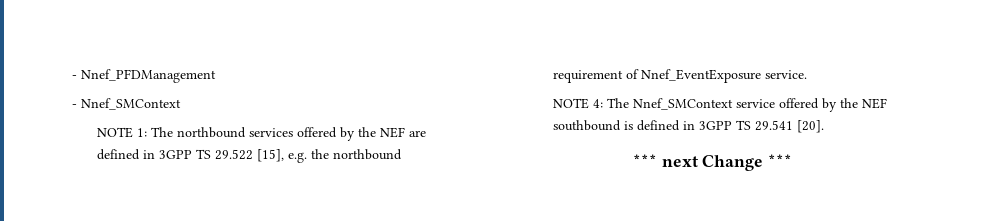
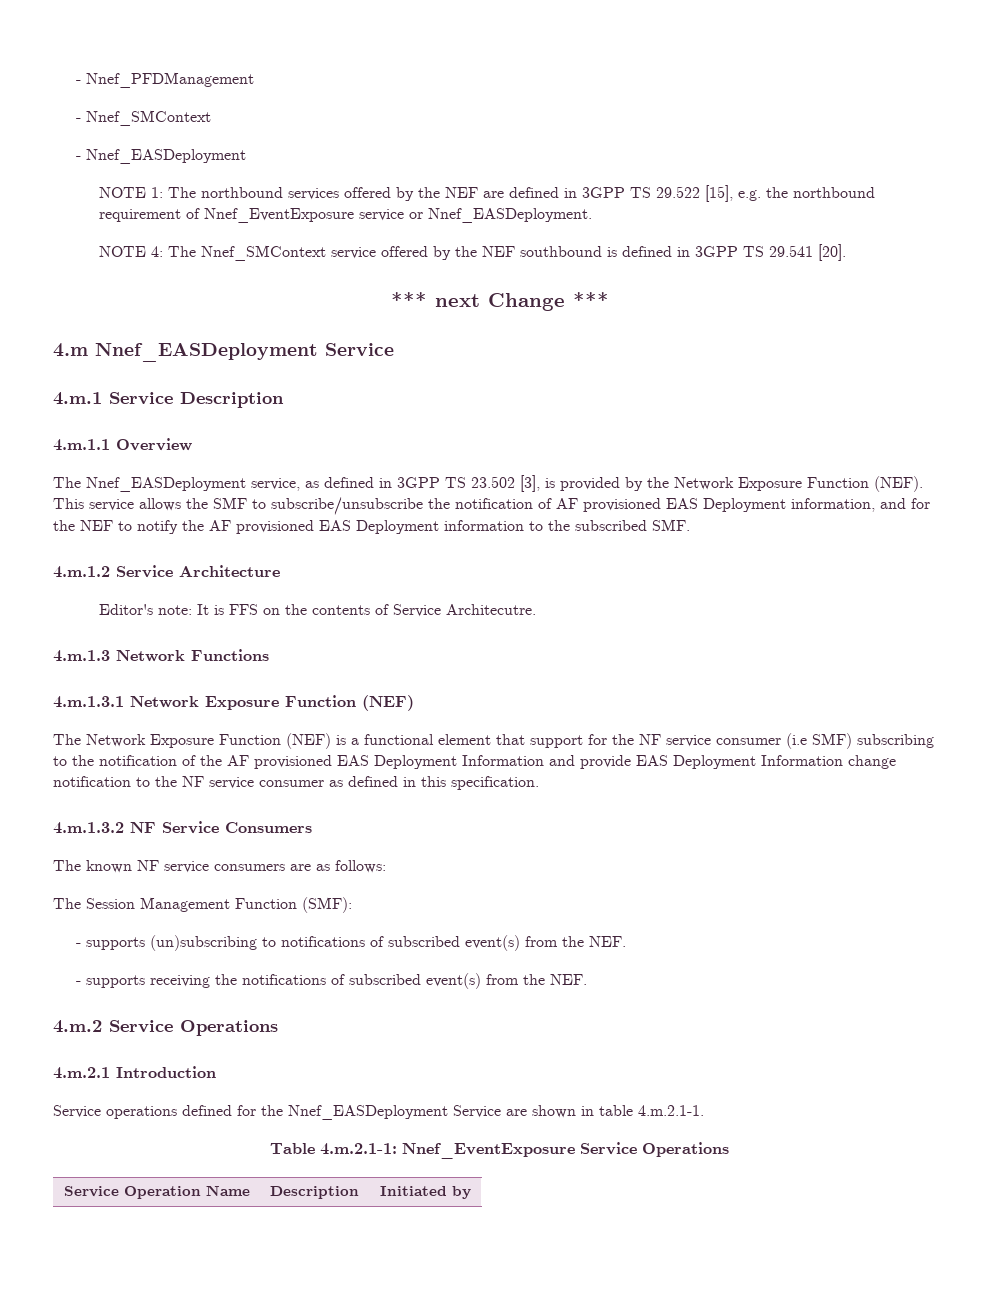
+ - Nnef_EASDeployment
- NOTE 1: The northbound services offered by the NEF are defined in 3GPP TS 29.522 [15], e.g. the northbound requirement of Nnef_EventExposure service.
+ NOTE 1: The northbound services offered by the NEF are defined in 3GPP TS 29.522 [15], e.g. the northbound requirement of Nnef_EventExposure service or Nnef_EASDeployment.
+ 4.m Nnef_EASDeployment Service
+ 4.m.1 Service Description
+ 4.m.1.1 Overview
+ The Nnef_EASDeployment service, as defined in 3GPP TS 23.502 [3], is provided by the Network Exposure Function (NEF). This service allows the SMF to subscribe/unsubscribe the notification of AF provisioned EAS Deployment information, and for the NEF to notify the AF provisioned EAS Deployment information to the subscribed SMF.
+ 4.m.1.2 Service Architecture
+ Editor's note: It is FFS on the contents of Service Architecutre.
+ 4.m.1.3 Network Functions
+ 4.m.1.3.1 Network Exposure Function (NEF)
+ The Network Exposure Function (NEF) is a functional element that support for the NF service consumer (i.e SMF) subscribing to the notification of the AF provisioned EAS Deployment Information and provide EAS Deployment Information change notification to the NF service consumer as defined in this specification.
+ 4.m.1.3.2 NF Service Consumers
+ The known NF service consumers are as follows:
+ The Session Management Function (SMF):
+ - supports (un)subscribing to notifications of subscribed event(s) from the NEF.
+ - supports receiving the notifications of subscribed event(s) from the NEF.
+ 4.m.2 Service Operations
+ 4.m.2.1 Introduction
+ Service operations defined for the Nnef_EASDeployment Service are shown in table 4.m.2.1-1.
+ Table 4.m.2.1-1: Nnef_EventExposure Service Operations
+ Service Operation Name | Description | Initiated by

